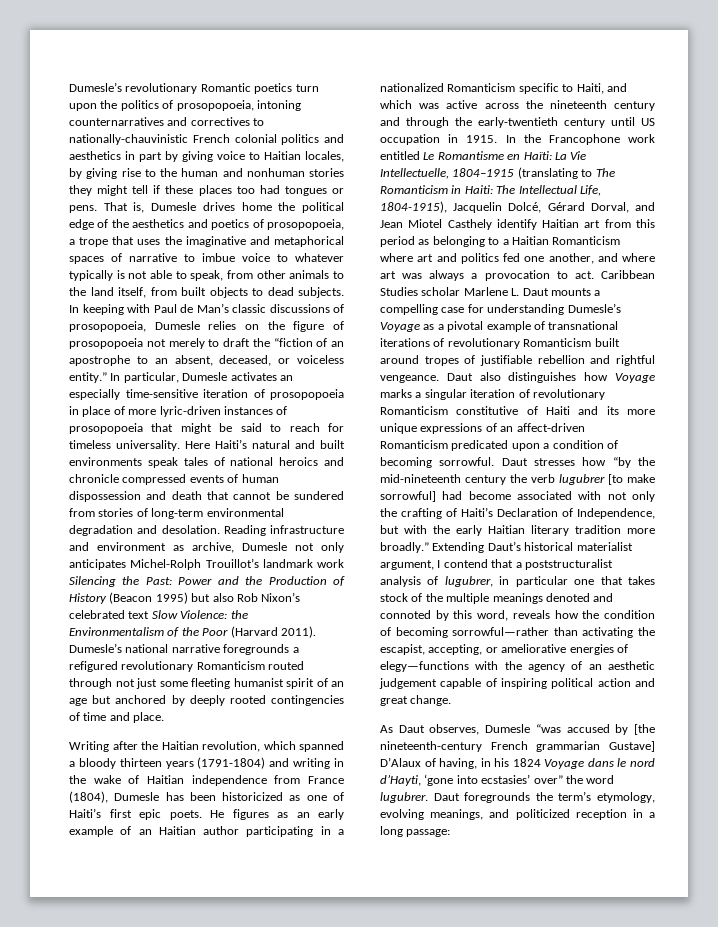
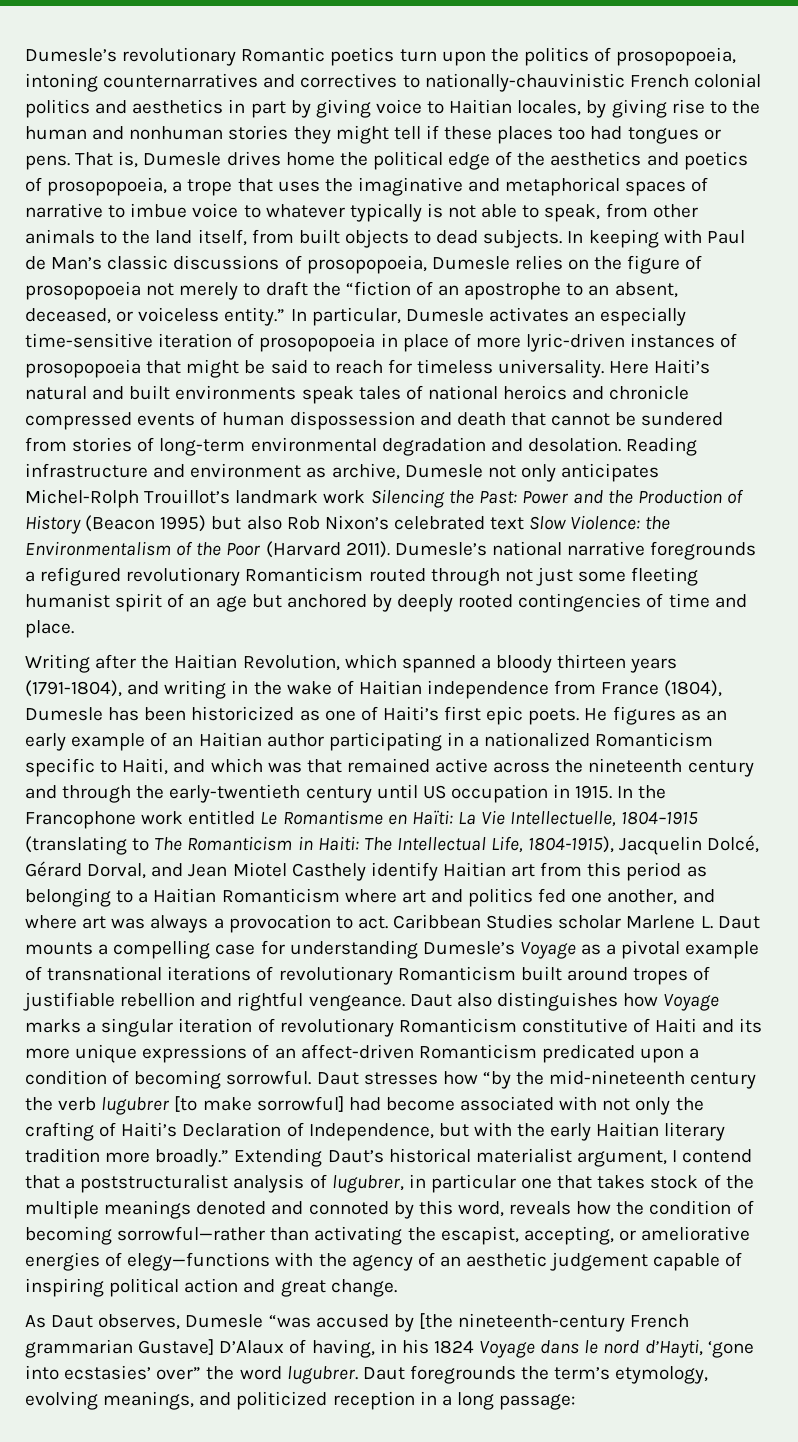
- Writing after the Haitian revolution, which spanned a bloody thirteen years (1791-1804) and writing in the wake of Haitian independence from France (1804), Dumesle has been historicized as one of Haiti’s first epic poets.
+ Writing after the Haitian Revolution, which spanned a bloody thirteen years (1791-1804), and writing in the wake of Haitian independence from France (1804), Dumesle has been historicized as one of Haiti’s first epic poets.
- He figures as an early example of an Haitian author participating in a nationalized Romanticism specific to Haiti, and which was active across the nineteenth century and through the early-twentieth century until US occupation in 1915.
+ He figures as an early example of an Haitian author participating in a nationalized Romanticism specific to Haiti, and which was that remained active across the nineteenth century and through the early-twentieth century until US occupation in 1915.

